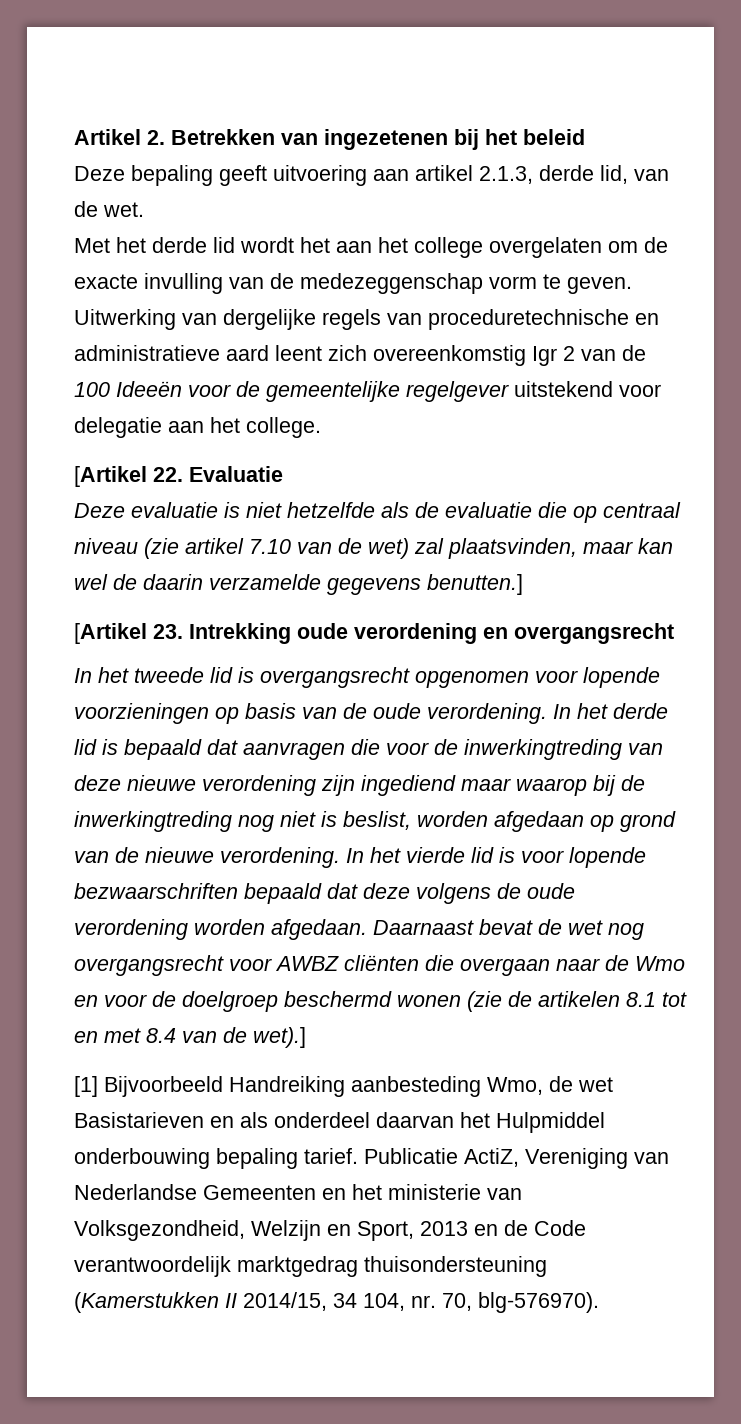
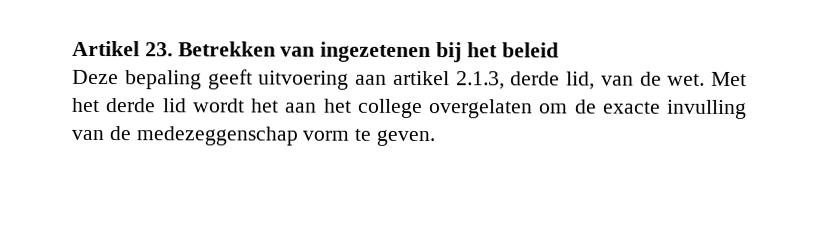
- Artikel 2. Betrekken van ingezetenen bij het beleid
+ Artikel 23. Betrekken van ingezetenen bij het beleid
- Deze bepaling geeft uitvoering aan artikel 2.1.3, derde lid, van de wet.
- Met het derde lid wordt het aan het college overgelaten om de exacte invulling van de medezeggenschap vorm te geven. Uitwerking van dergelijke regels van proceduretechnische en administratieve aard leent zich overeenkomstig Igr 2 van de 100 Ideeën voor de gemeentelijke regelgever uitstekend voor delegatie aan het college.
- [Artikel 22. Evaluatie
- Deze evaluatie is niet hetzelfde als de evaluatie die op centraal niveau (zie artikel 7.10 van de wet) zal plaatsvinden, maar kan wel de daarin verzamelde gegevens benutten.]
- [Artikel 23. Intrekking oude verordening en overgangsrecht
- In het tweede lid is overgangsrecht opgenomen voor lopende voorzieningen op basis van de oude verordening. In het derde lid is bepaald dat aanvragen die voor de inwerkingtreding van deze nieuwe verordening zijn ingediend maar waarop bij de inwerkingtreding nog niet is beslist, worden afgedaan op grond van de nieuwe verordening. In het vierde lid is voor lopende bezwaarschriften bepaald dat deze volgens de oude verordening worden afgedaan. Daarnaast bevat de wet nog overgangsrecht voor AWBZ cliënten die overgaan naar de Wmo en voor de doelgroep beschermd wonen (zie de artikelen 8.1 tot en met 8.4 van de wet).]
- [1] Bijvoorbeeld Handreiking aanbesteding Wmo, de wet Basistarieven en als onderdeel daarvan het Hulpmiddel onderbouwing bepaling tarief. Publicatie ActiZ, Vereniging van Nederlandse Gemeenten en het ministerie van Volksgezondheid, Welzijn en Sport, 2013 en de Code verantwoordelijk marktgedrag thuisondersteuning (Kamerstukken II 2014/15, 34 104, nr. 70, blg-576970).
+ Deze bepaling geeft uitvoering aan artikel 2.1.3, derde lid, van de wet. Met het derde lid wordt het aan het college overgelaten om de exacte invulling van de medezeggenschap vorm te geven.

